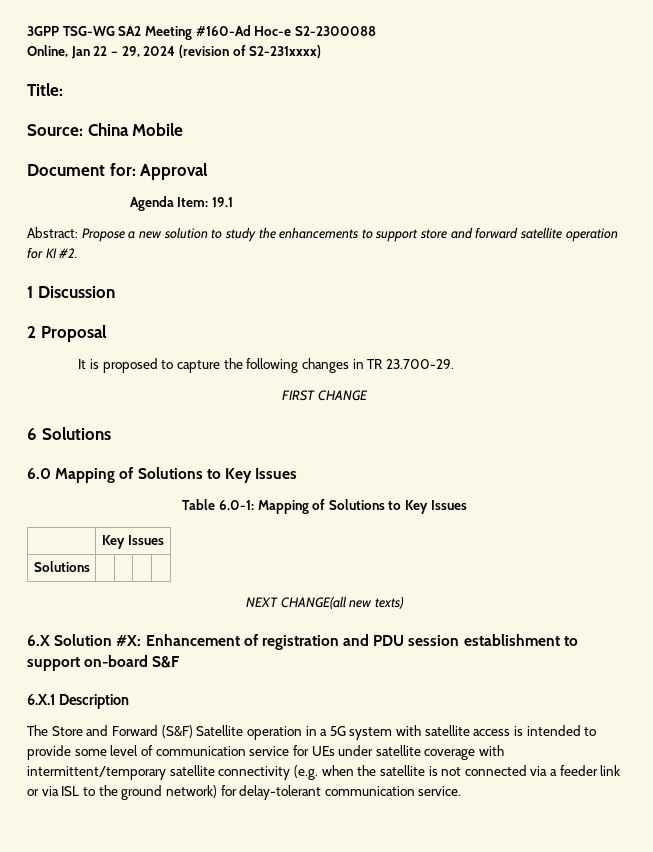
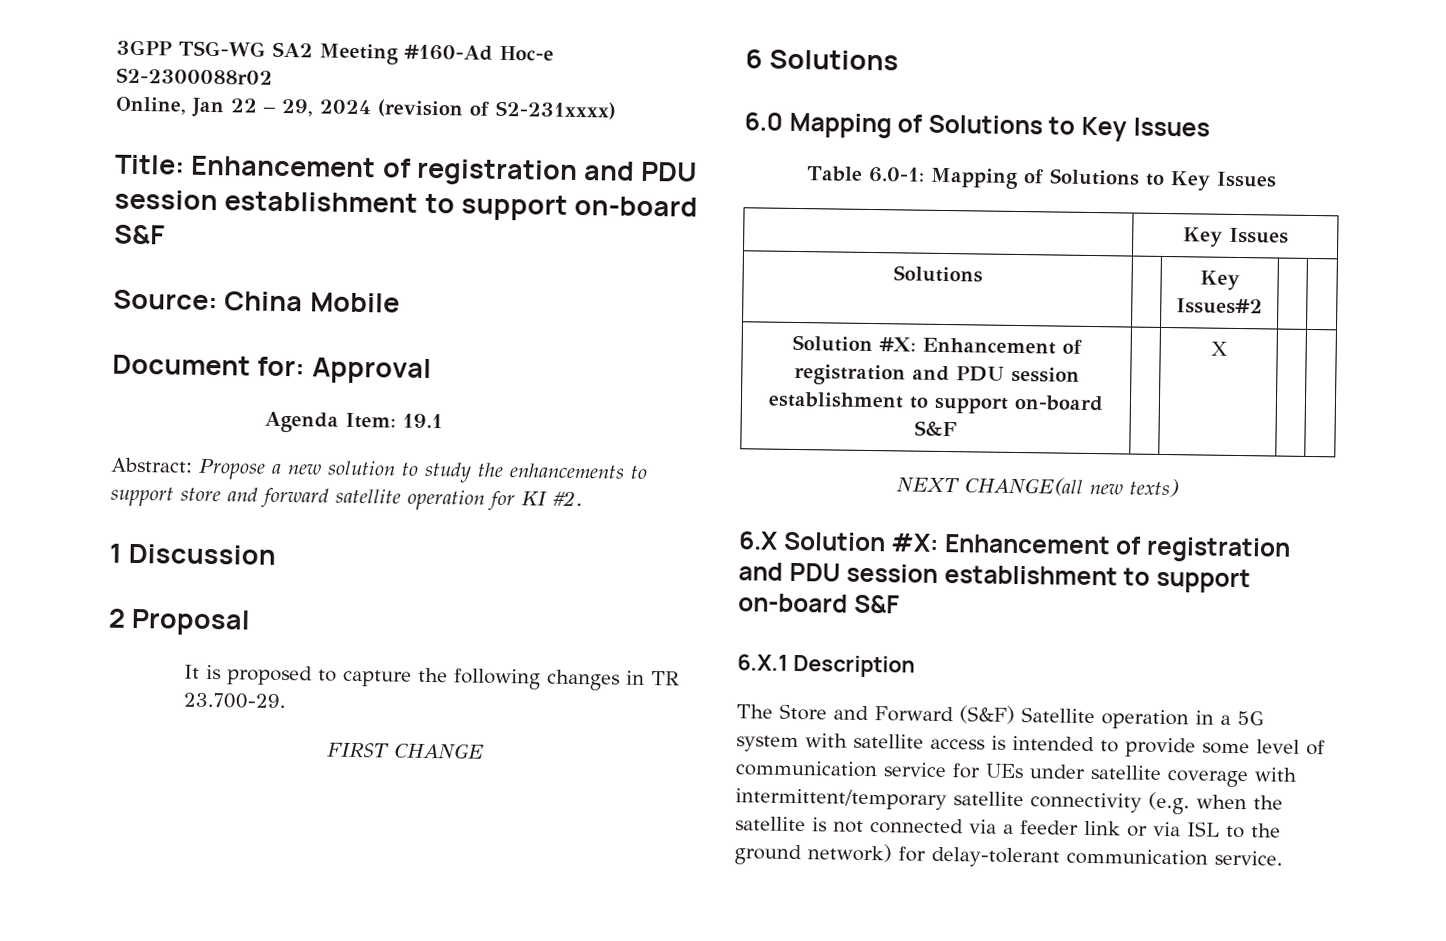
- 3GPP TSG-WG SA2 Meeting #160-Ad Hoc-e S2-2300088
+ 3GPP TSG-WG SA2 Meeting #160-Ad Hoc-e S2-2300088r02
- Title:
+ Title: Enhancement of registration and PDU session establishment to support on-board S&F
- Solutions | | | |
+ Solutions | | Key Issues#2 | |
+ Solution #X: Enhancement of registration and PDU session establishment to support on-board S&F | | X | |

